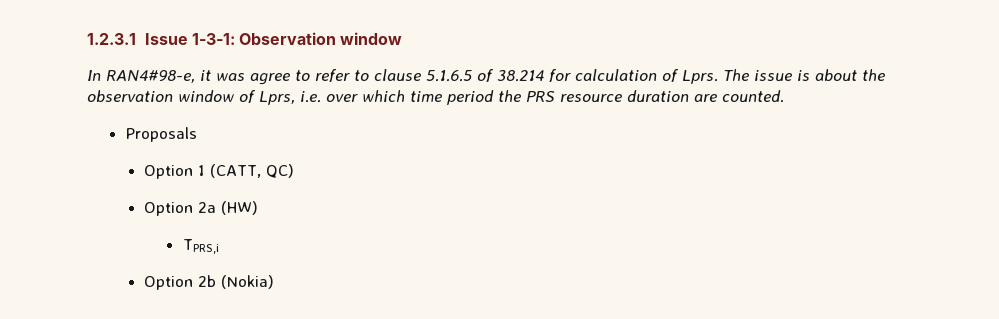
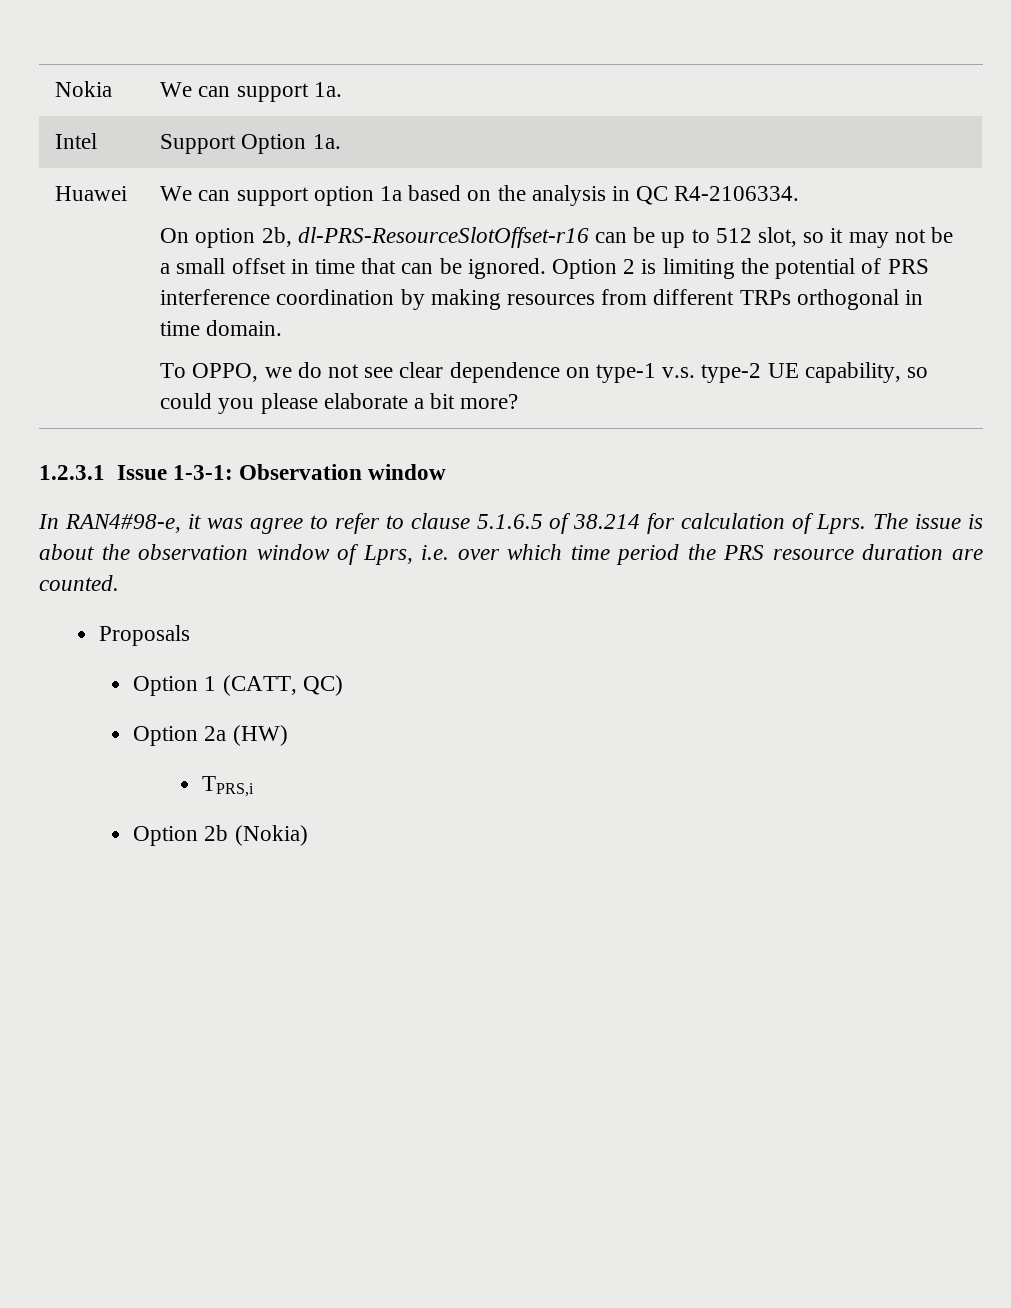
+ Nokia | We can support 1a.
+ Intel | Support Option 1a.
+ Huawei | We can support option 1a based on the analysis in QC R4-2106334.
+ On option 2b, dl-PRS-ResourceSlotOffset-r16 can be up to 512 slot, so it may not be a small offset in time that can be ignored. Option 2 is limiting the potential of PRS interference coordination by making resources from different TRPs orthogonal in time domain.
+ To OPPO, we do not see clear dependence on type-1 v.s. type-2 UE capability, so could you please elaborate a bit more?

